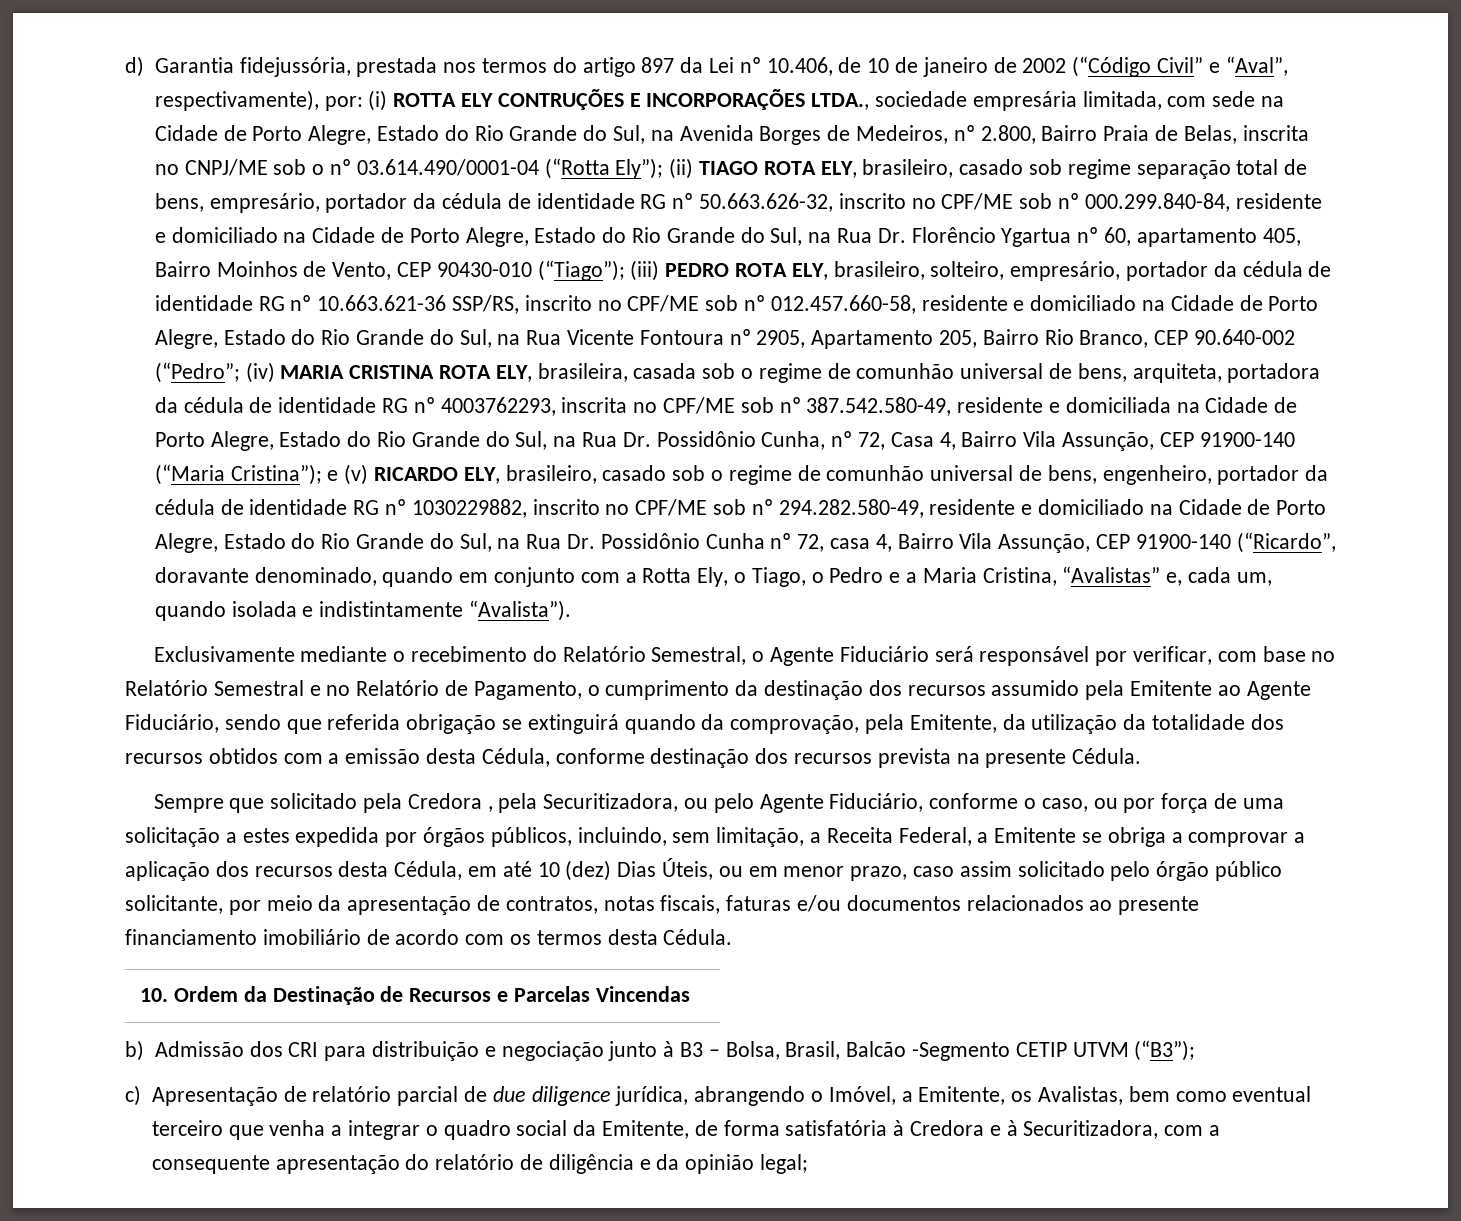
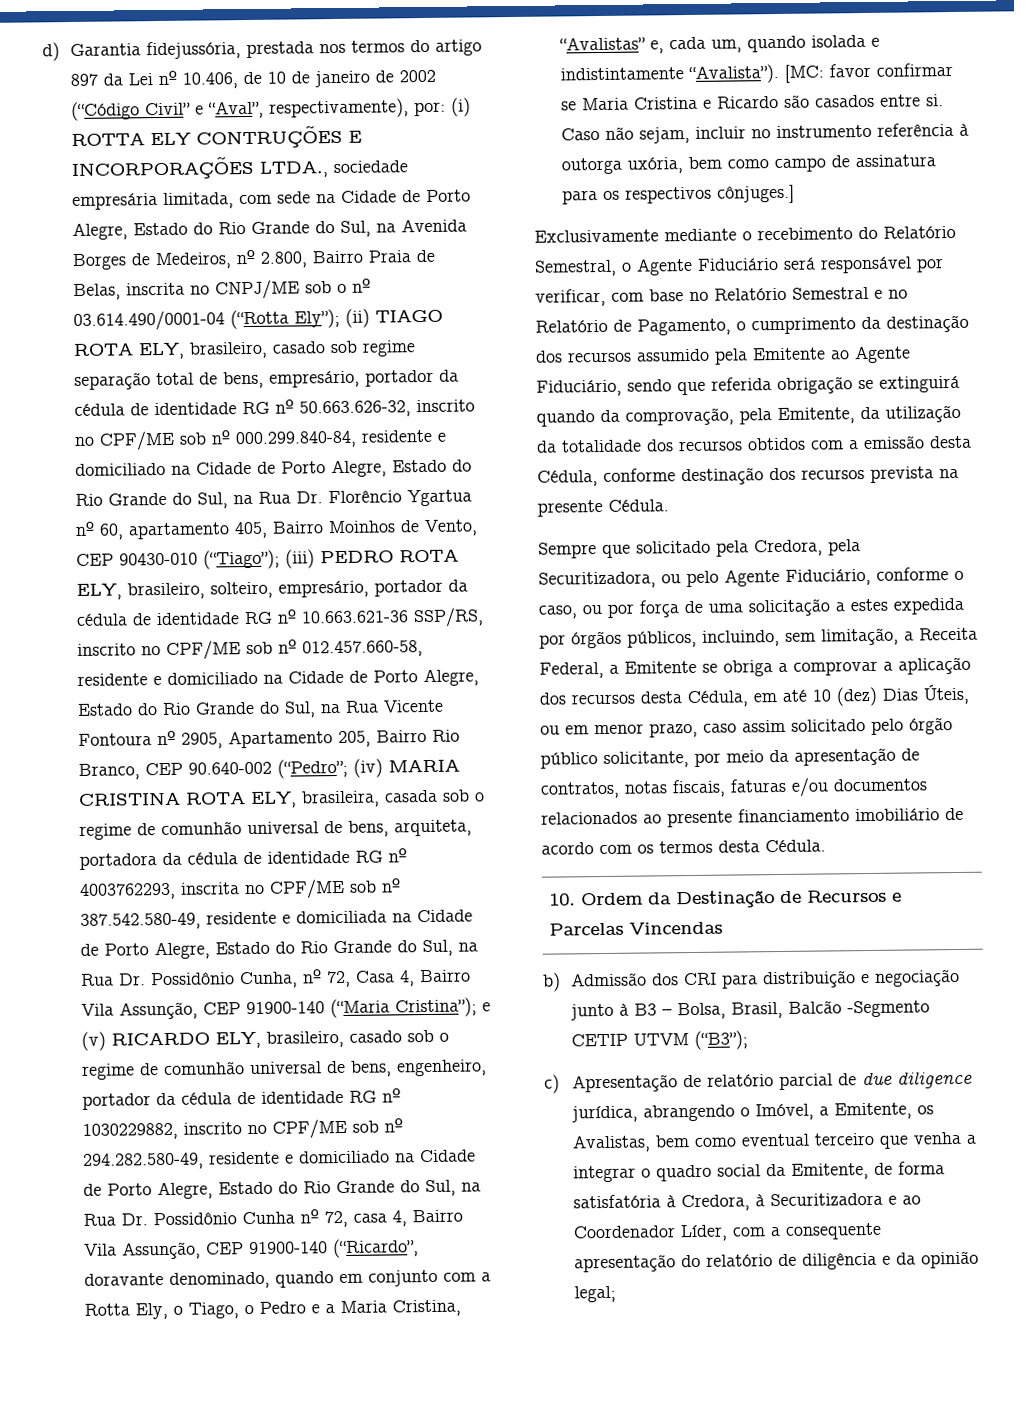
+ [MC: favor confirmar se Maria Cristina e Ricardo são casados entre si. Caso não sejam, incluir no instrumento referência à outorga uxória, bem como campo de assinatura para os respectivos cônjuges.]
- Sempre que solicitado pela Credora , pela Securitizadora, ou pelo Agente Fiduciário, conforme o caso, ou por força de uma solicitação a estes expedida por órgãos públicos, incluindo, sem limitação, a Receita Federal, a Emitente se obriga a comprovar a aplicação dos recursos desta Cédula, em até 10 (dez) Dias Úteis, ou em menor prazo, caso assim solicitado pelo órgão público solicitante, por meio da apresentação de contratos, notas fiscais, faturas e/ou documentos relacionados ao presente financiamento imobiliário de acordo com os termos desta Cédula.
+ Sempre que solicitado pela Credora, pela Securitizadora, ou pelo Agente Fiduciário, conforme o caso, ou por força de uma solicitação a estes expedida por órgãos públicos, incluindo, sem limitação, a Receita Federal, a Emitente se obriga a comprovar a aplicação dos recursos desta Cédula, em até 10 (dez) Dias Úteis, ou em menor prazo, caso assim solicitado pelo órgão público solicitante, por meio da apresentação de contratos, notas fiscais, faturas e/ou documentos relacionados ao presente financiamento imobiliário de acordo com os termos desta Cédula.
- c) Apresentação de relatório parcial de due diligence jurídica, abrangendo o Imóvel, a Emitente, os Avalistas, bem como eventual terceiro que venha a integrar o quadro social da Emitente, de forma satisfatória à Credora e à Securitizadora, com a consequente apresentação do relatório de diligência e da opinião legal;
+ c) Apresentação de relatório parcial de due diligence jurídica, abrangendo o Imóvel, a Emitente, os Avalistas, bem como eventual terceiro que venha a integrar o quadro social da Emitente, de forma satisfatória à Credora, à Securitizadora e ao Coordenador Líder, com a consequente apresentação do relatório de diligência e da opinião legal;

